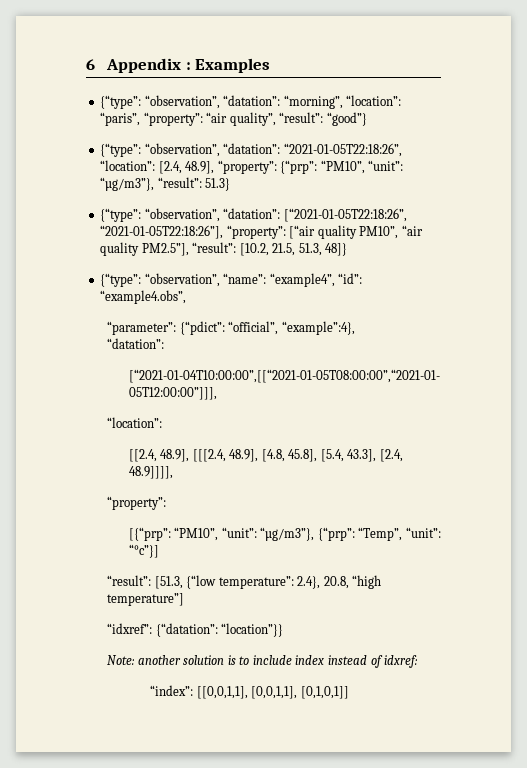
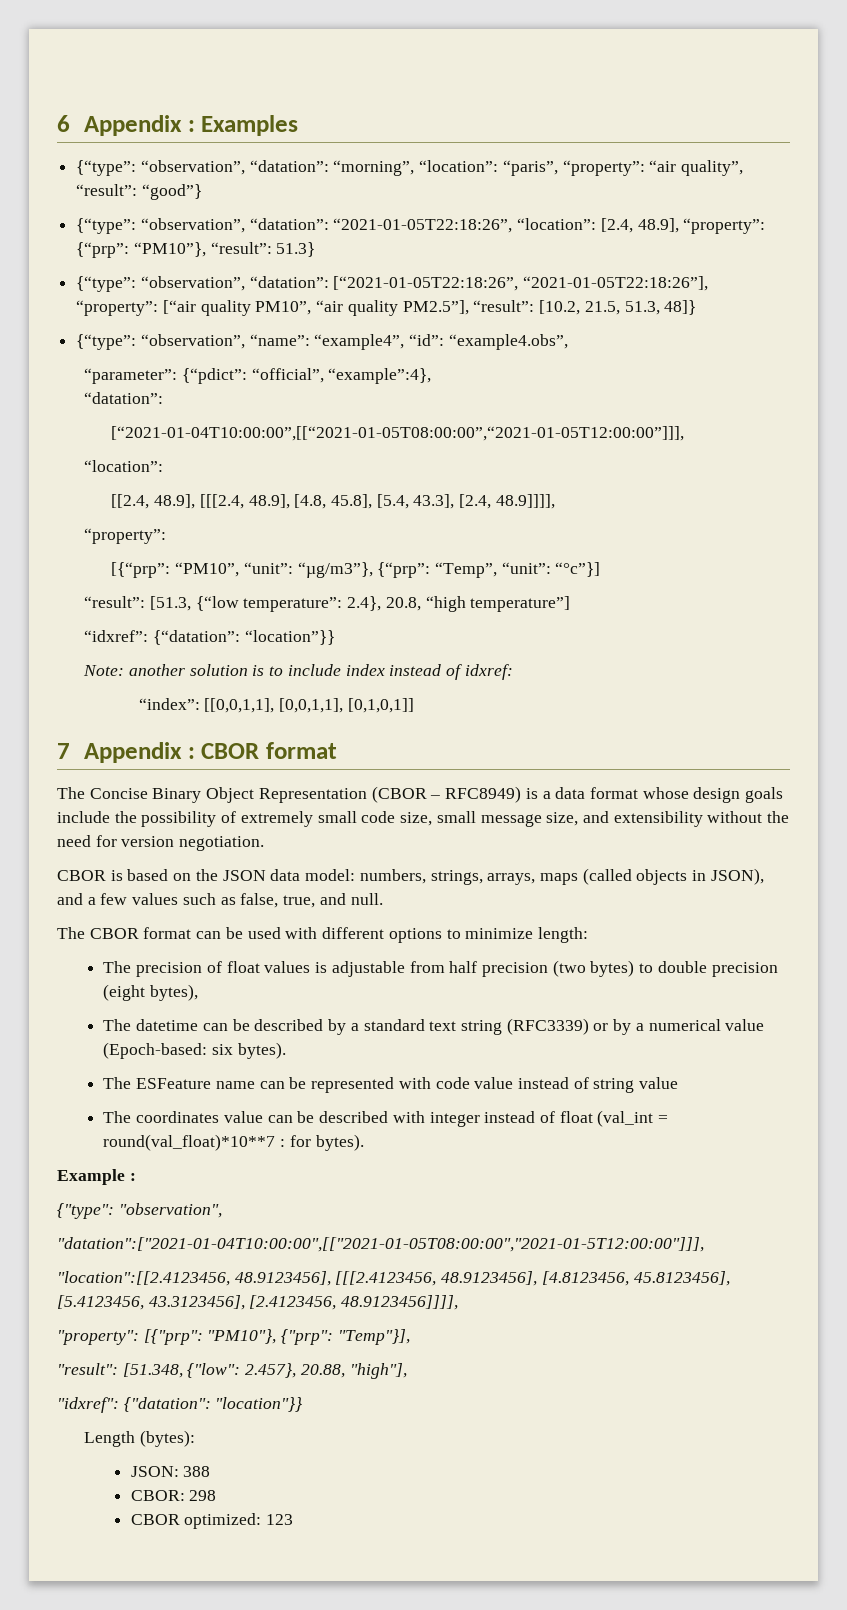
- {“type”: “observation”, “datation”: “2021-01-05T22:18:26”, “location”: [2.4, 48.9], “property”: {“prp”: “PM10”, “unit”: “µg/m3”}, “result”: 51.3}
+ {“type”: “observation”, “datation”: “2021-01-05T22:18:26”, “location”: [2.4, 48.9], “property”: {“prp”: “PM10”}, “result”: 51.3}
+ 7 Appendix : CBOR format
+ The Concise Binary Object Representation (CBOR – RFC8949) is a data format whose design goals include the possibility of extremely small code size, small message size, and extensibility without the need for version negotiation.
+ CBOR is based on the JSON data model: numbers, strings, arrays, maps (called objects in JSON), and a few values such as false, true, and null.
+ The CBOR format can be used with different options to minimize length:
+ The precision of float values is adjustable from half precision (two bytes) to double precision (eight bytes),
+ The datetime can be described by a standard text string (RFC3339) or by a numerical value (Epoch-based: six bytes).
+ The ESFeature name can be represented with code value instead of string value
+ The coordinates value can be described with integer instead of float (val_int = round(val_float)*10**7 : for bytes).
+ Example :
+ {"type": "observation",
+ "datation":["2021-01-04T10:00:00",[["2021-01-05T08:00:00","2021-01-5T12:00:00"]]],
+ "location":[[2.4123456, 48.9123456], [[[2.4123456, 48.9123456], [4.8123456, 45.8123456], [5.4123456, 43.3123456], [2.4123456, 48.9123456]]]],
+ "property": [{"prp": "PM10"}, {"prp": "Temp"}],
+ "result": [51.348, {"low": 2.457}, 20.88, "high"],
+ "idxref": {"datation": "location"}}
+ Length (bytes):
+ JSON: 388
+ CBOR: 298
+ CBOR optimized: 123

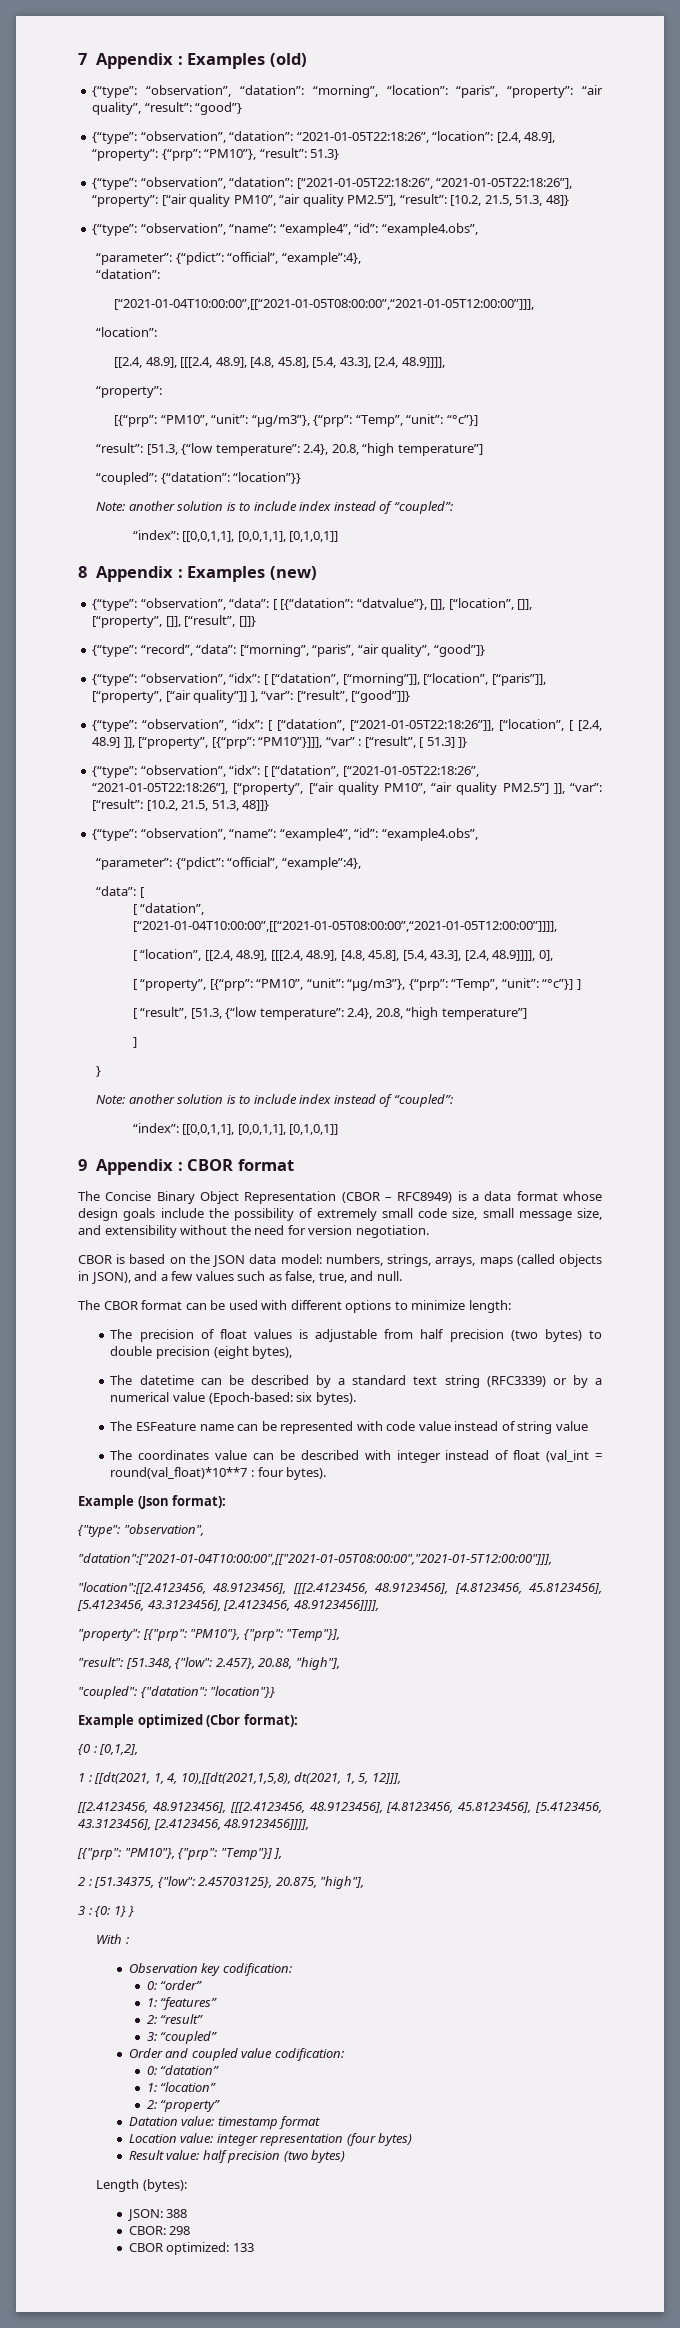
- 6 Appendix : Examples
+ 7 Appendix : Examples (old)
  “result”: [51.3, {“low temperature”: 2.4}, 20.8, “high temperature”]
- “idxref”: {“datation”: “location”}}
- Note: another solution is to include index instead of idxref:
+ “coupled”: {“datation”: “location”}}
+ Note: another solution is to include index instead of “coupled”:
  “index”: [[0,0,1,1], [0,0,1,1], [0,1,0,1]]
- 7 Appendix : CBOR format
+ 8 Appendix : Examples (new)
+ {“type”: “observation”, “data”: [ [{“datation”: “datvalue”}, []], [“location”, []], [“property”, []], [“result”, []]}
+ {“type”: “record”, “data”: [“morning”, “paris”, “air quality”, “good”]}
+ {“type”: “observation”, “idx”: [ [“datation”, [“morning”]], [“location”, [“paris”]], [“property”, [“air quality”]] ], “var”: [“result”, [“good”]]}
+ {“type”: “observation”, “idx”: [ [“datation”, [“2021-01-05T22:18:26”]], [“location”, [ [2.4, 48.9] ]], [“property”, [{“prp”: “PM10”}]]], “var” : [“result”, [ 51.3] ]}
+ {“type”: “observation”, “idx”: [ [“datation”, [“2021-01-05T22:18:26”, “2021-01-05T22:18:26”], [“property”, [“air quality PM10”, “air quality PM2.5”] ]], “var”: [“result”: [10.2, 21.5, 51.3, 48]]}
+ {“type”: “observation”, “name”: “example4”, “id”: “example4.obs”,
+ “parameter”: {“pdict”: “official”, “example”:4},
+ “data”: [
+ [ “datation”, [“2021-01-04T10:00:00”,[[“2021-01-05T08:00:00”,“2021-01-05T12:00:00”]]]],
+ [ “location”, [[2.4, 48.9], [[[2.4, 48.9], [4.8, 45.8], [5.4, 43.3], [2.4, 48.9]]]], 0],
+ [ “property”, [{“prp”: “PM10”, “unit”: “µg/m3”}, {“prp”: “Temp”, “unit”: “°c”}] ]
+ [ “result”, [51.3, {“low temperature”: 2.4}, 20.8, “high temperature”]
+ ]
+ }
+ Note: another solution is to include index instead of “coupled”:
+ “index”: [[0,0,1,1], [0,0,1,1], [0,1,0,1]]
+ 9 Appendix : CBOR format
- The coordinates value can be described with integer instead of float (val_int = round(val_float)*10**7 : for bytes).
+ The coordinates value can be described with integer instead of float (val_int = round(val_float)*10**7 : four bytes).
- Example :
+ Example (Json format):
  "result": [51.348, {"low": 2.457}, 20.88, "high"],
- "idxref": {"datation": "location"}}
+ "coupled": {"datation": "location"}}
+ Example optimized (Cbor format):
+ {0 : [0,1,2],
+ 1 : [[dt(2021, 1, 4, 10),[[dt(2021,1,5,8), dt(2021, 1, 5, 12]]],
+ [[2.4123456, 48.9123456], [[[2.4123456, 48.9123456], [4.8123456, 45.8123456], [5.4123456, 43.3123456], [2.4123456, 48.9123456]]]],
+ [{"prp": "PM10"}, {"prp": "Temp"}] ],
+ 2 : [51.34375, {"low": 2.45703125}, 20.875, "high"],
+ 3 : {0: 1} }
+ With :
+ Observation key codification:
+ 0: “order”
+ 1: “features”
+ 2: “result”
+ 3: “coupled”
+ Order and coupled value codification:
+ 0: “datation”
+ 1: “location”
+ 2: “property”
+ Datation value: timestamp format
+ Location value: integer representation (four bytes)
+ Result value: half precision (two bytes)
- CBOR optimized: 123
+ CBOR optimized: 133

